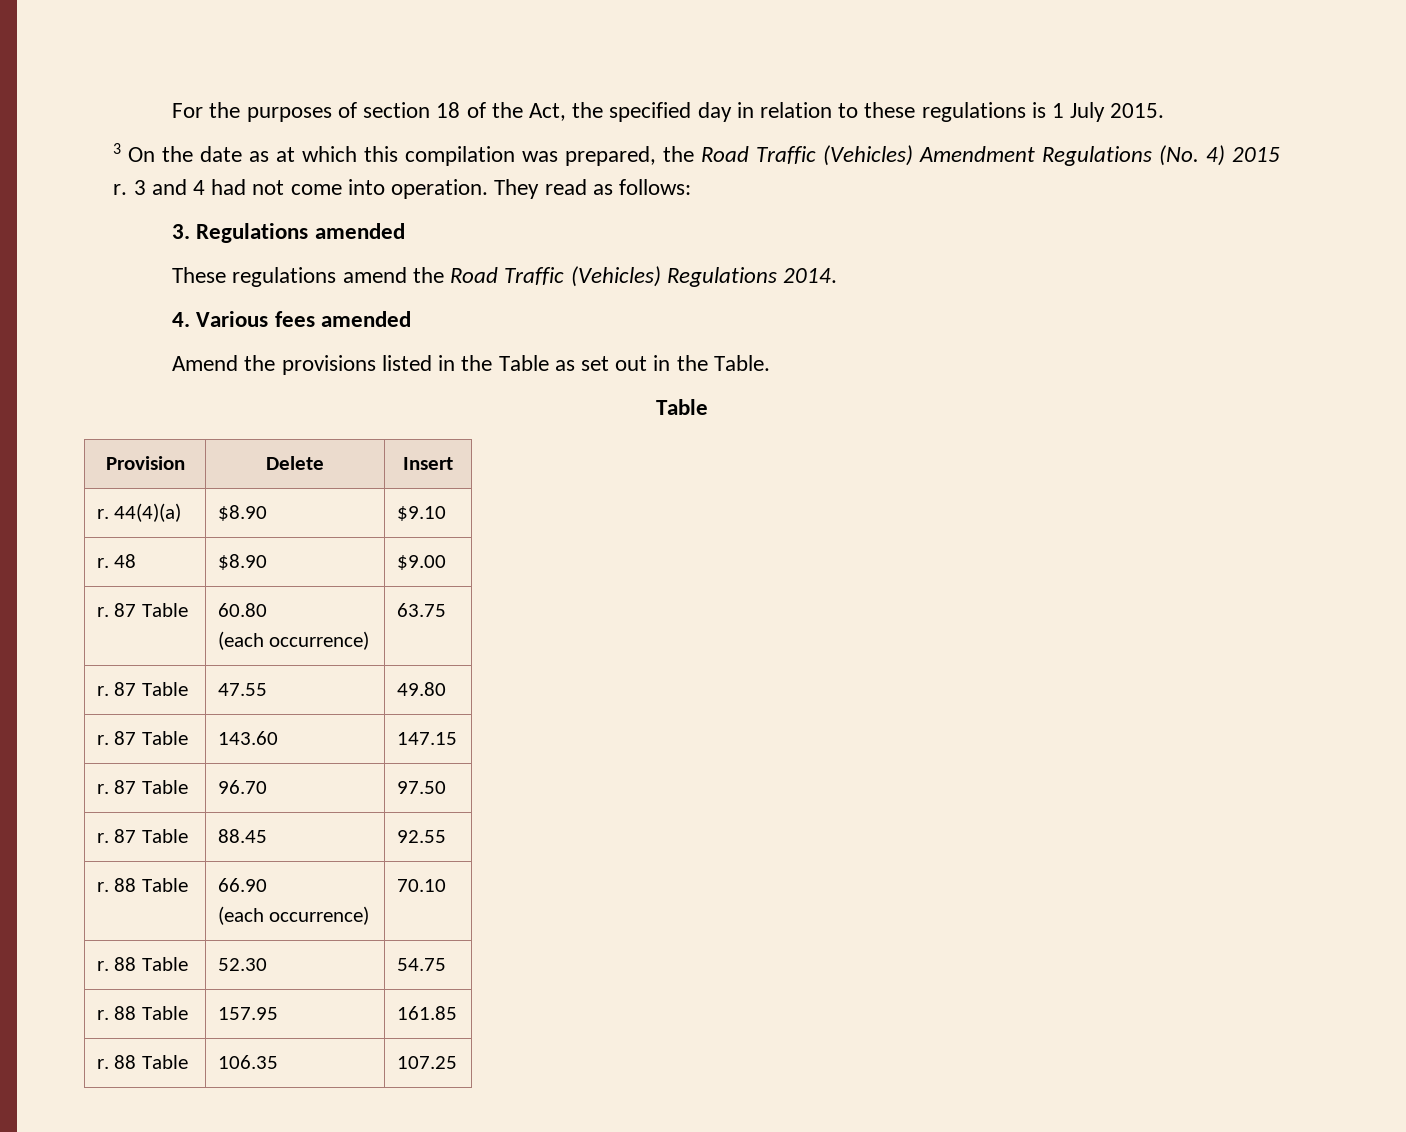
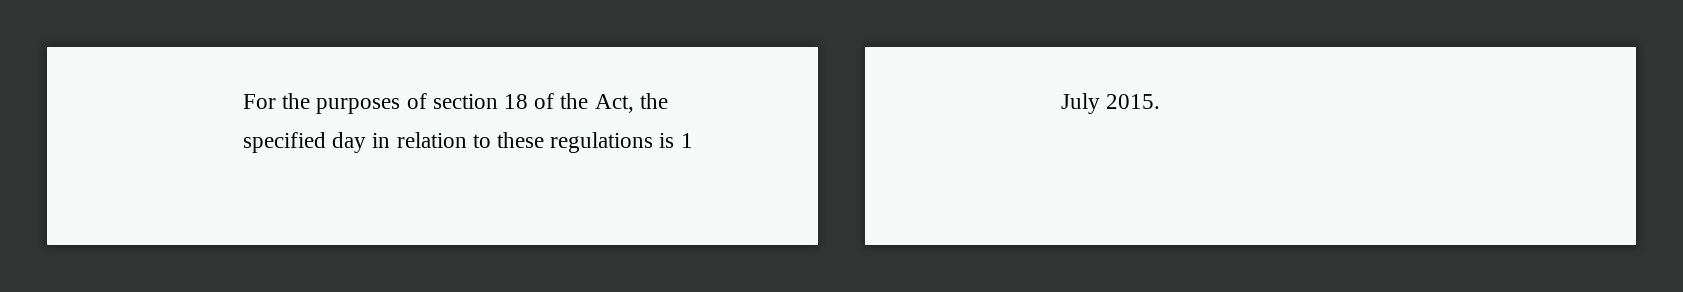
- 3 On the date as at which this compilation was prepared, the Road Traffic (Vehicles) Amendment Regulations (No. 4) 2015 r. 3 and 4 had not come into operation. They read as follows:
- 3. Regulations amended
- These regulations amend the Road Traffic (Vehicles) Regulations 2014.
- 4. Various fees amended
- Amend the provisions listed in the Table as set out in the Table.
- Table
- Provision | Delete | Insert
- r. 44(4)(a) | $8.90 | $9.10
- r. 48 | $8.90 | $9.00
- r. 87 Table | 60.80
- (each occurrence) | 63.75
- r. 87 Table | 47.55 | 49.80
- r. 87 Table | 143.60 | 147.15
- r. 87 Table | 96.70 | 97.50
- r. 87 Table | 88.45 | 92.55
- r. 88 Table | 66.90
- (each occurrence) | 70.10
- r. 88 Table | 52.30 | 54.75
- r. 88 Table | 157.95 | 161.85
- r. 88 Table | 106.35 | 107.25

